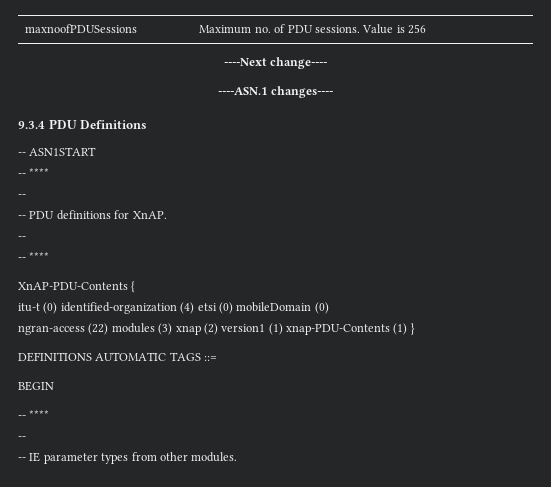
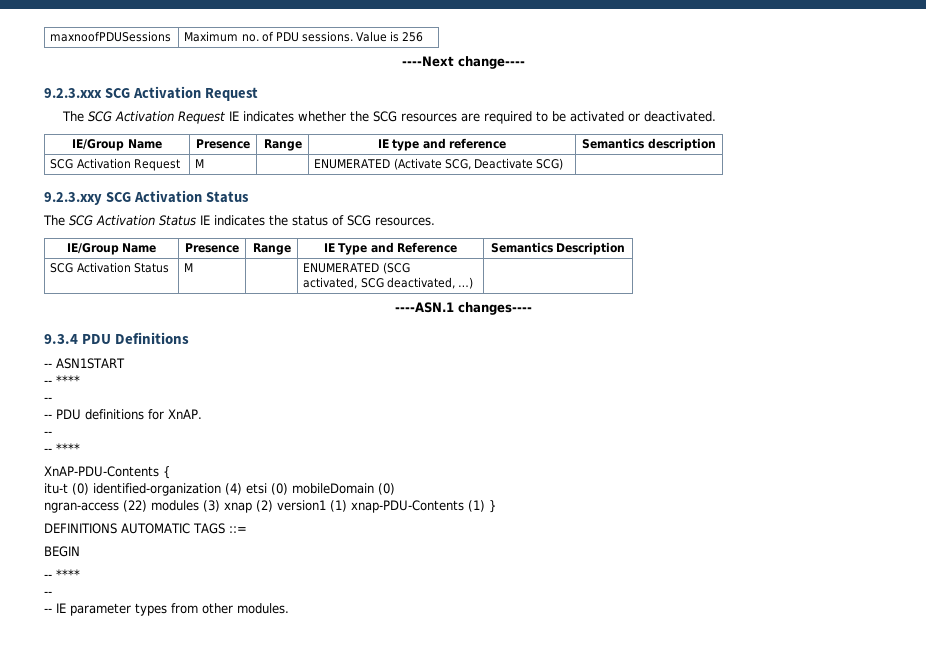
+ 9.2.3.xxx SCG Activation Request
+ The SCG Activation Request IE indicates whether the SCG resources are required to be activated or deactivated.
+ IE/Group Name | Presence | Range | IE type and reference | Semantics description
+ SCG Activation Request | M | | ENUMERATED (Activate SCG, Deactivate SCG) |
+ 9.2.3.xxy SCG Activation Status
+ The SCG Activation Status IE indicates the status of SCG resources.
+ IE/Group Name | Presence | Range | IE Type and Reference | Semantics Description
+ SCG Activation Status | M | | ENUMERATED (SCG
+ activated, SCG deactivated, …) |

